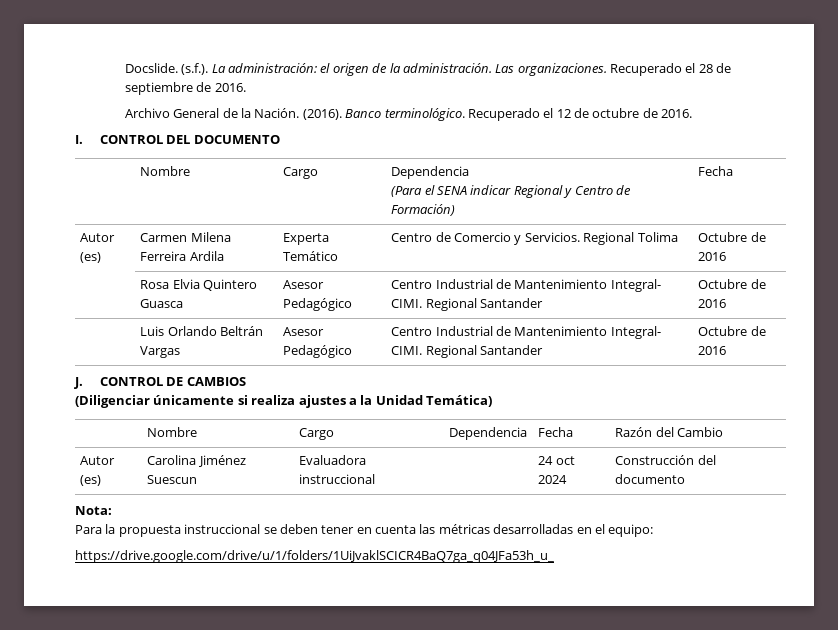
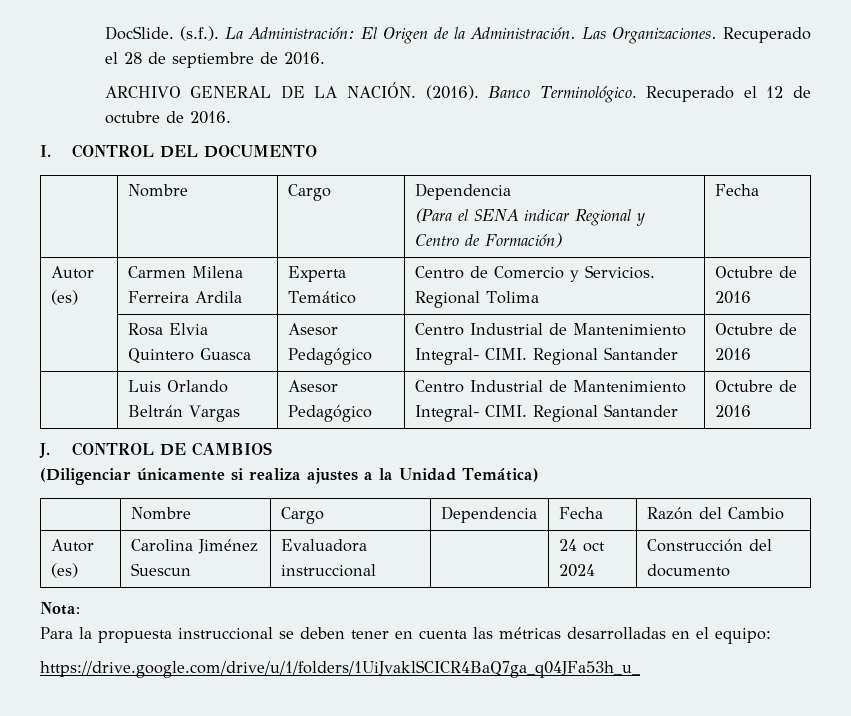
- Docslide.
+ DocSlide.
- (s.f.). La administración: el origen de la administración. Las organizaciones.
+ (s.f.). La Administración: El Origen de la Administración. Las Organizaciones.
- Archivo General de la Nación.
+ ARCHIVO GENERAL DE LA NACIÓN.
- Banco terminológico.
+ Banco Terminológico.

